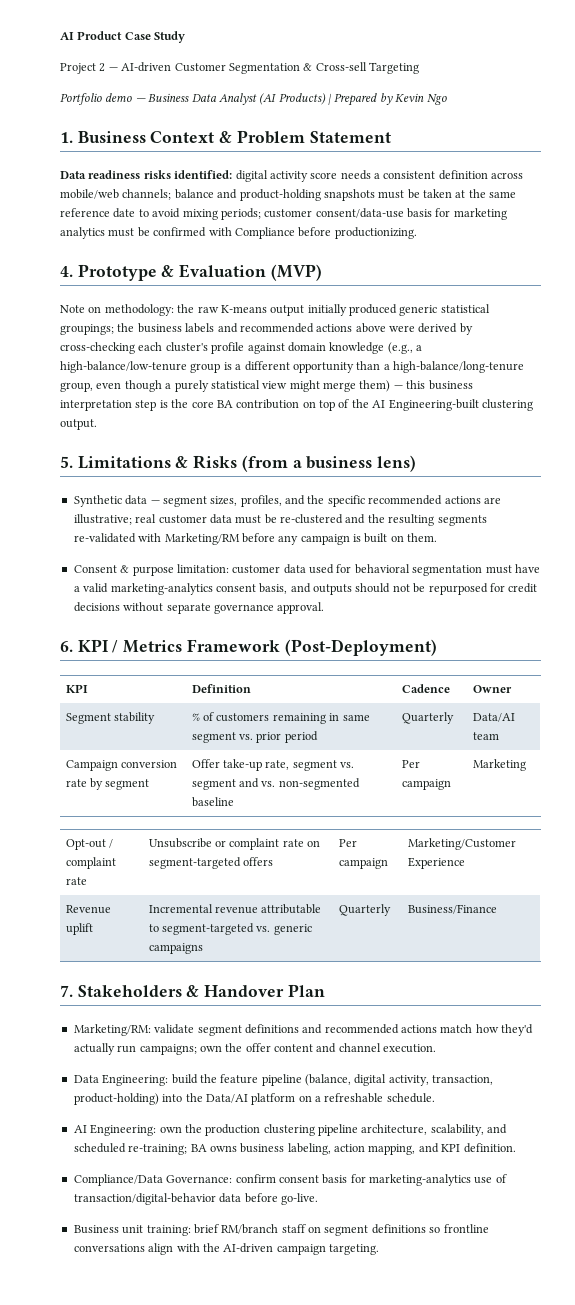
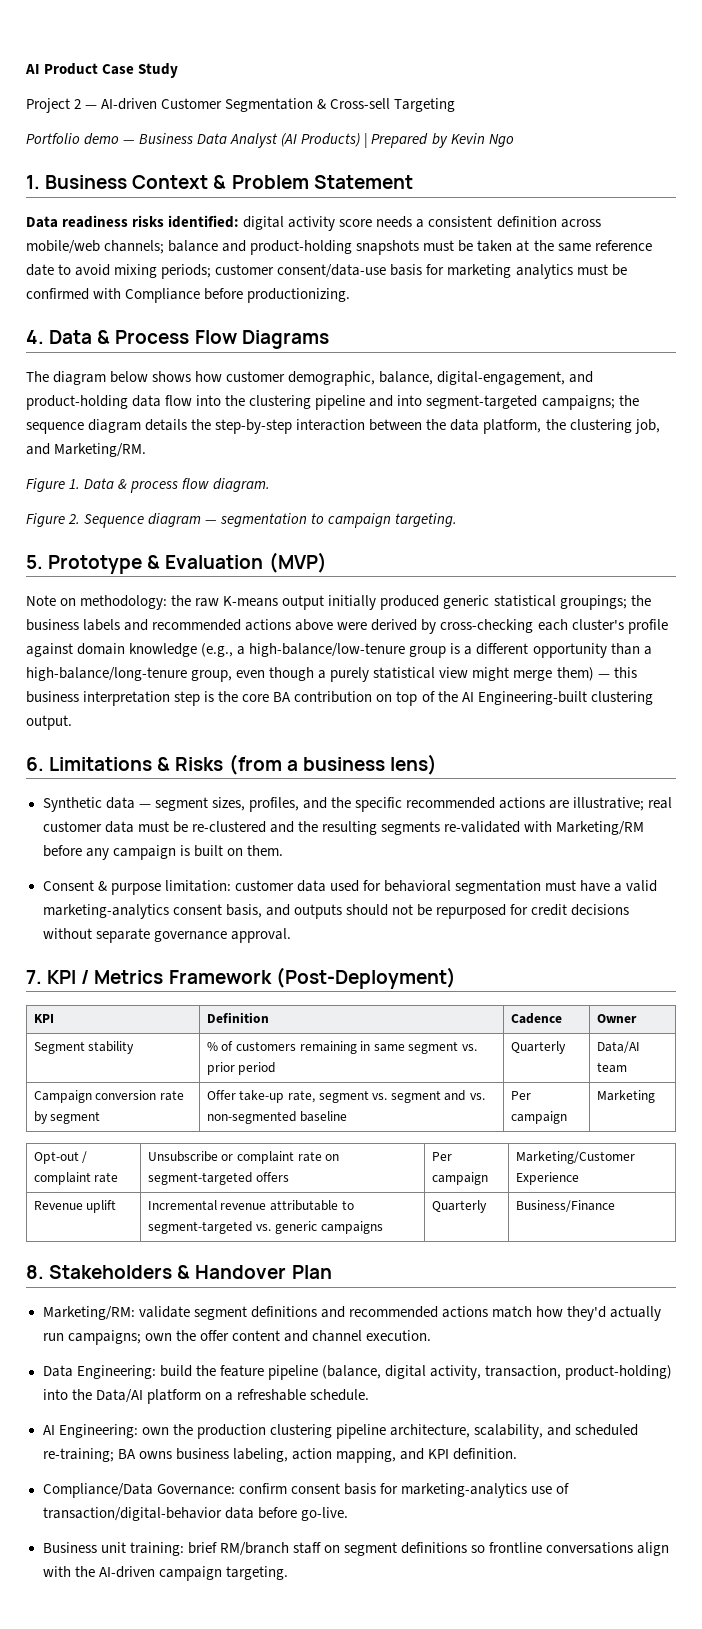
- 4. Prototype & Evaluation (MVP)
+ 4. Data & Process Flow Diagrams
+ The diagram below shows how customer demographic, balance, digital-engagement, and product-holding data flow into the clustering pipeline and into segment-targeted campaigns; the sequence diagram details the step-by-step interaction between the data platform, the clustering job, and Marketing/RM.
+ Figure 1. Data & process flow diagram.
+ Figure 2. Sequence diagram — segmentation to campaign targeting.
+ 5. Prototype & Evaluation (MVP)
- 5. Limitations & Risks (from a business lens)
+ 6. Limitations & Risks (from a business lens)
- 6. KPI / Metrics Framework (Post-Deployment)
+ 7. KPI / Metrics Framework (Post-Deployment)
- 7. Stakeholders & Handover Plan
+ 8. Stakeholders & Handover Plan

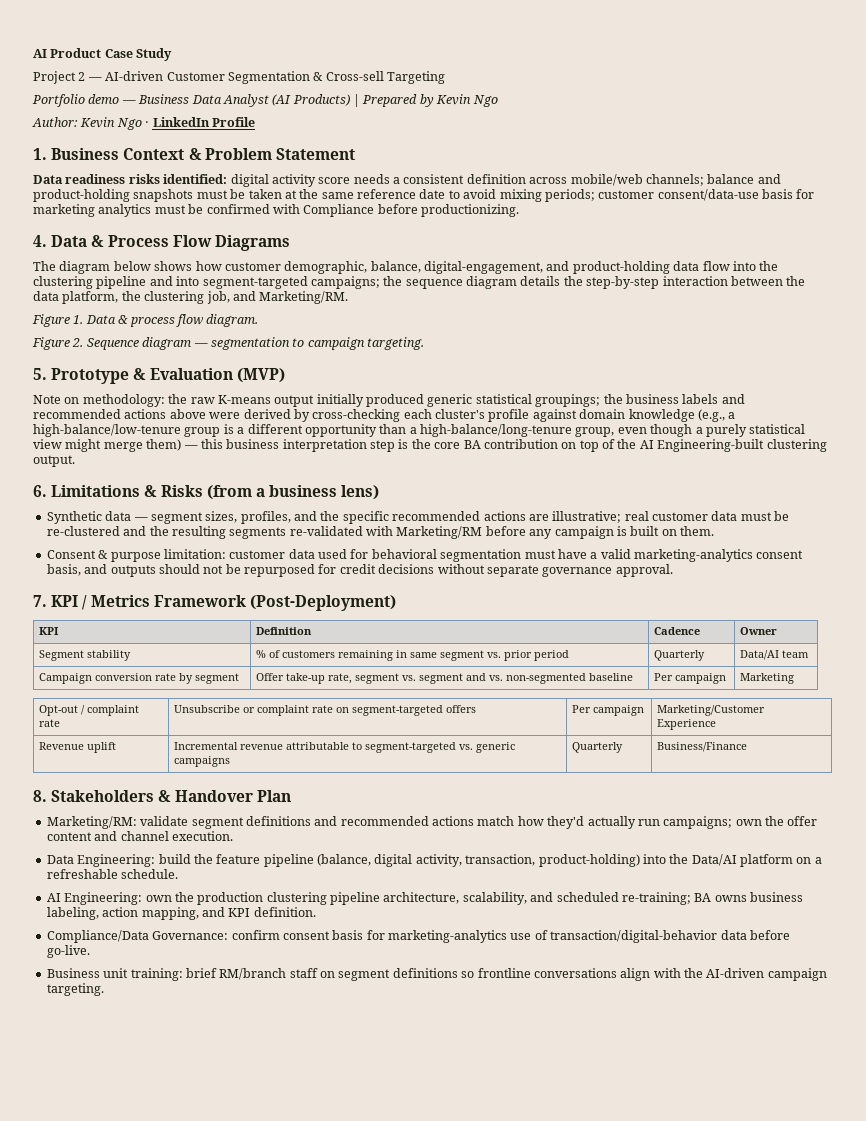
+ Author: Kevin Ngo · LinkedIn Profile

